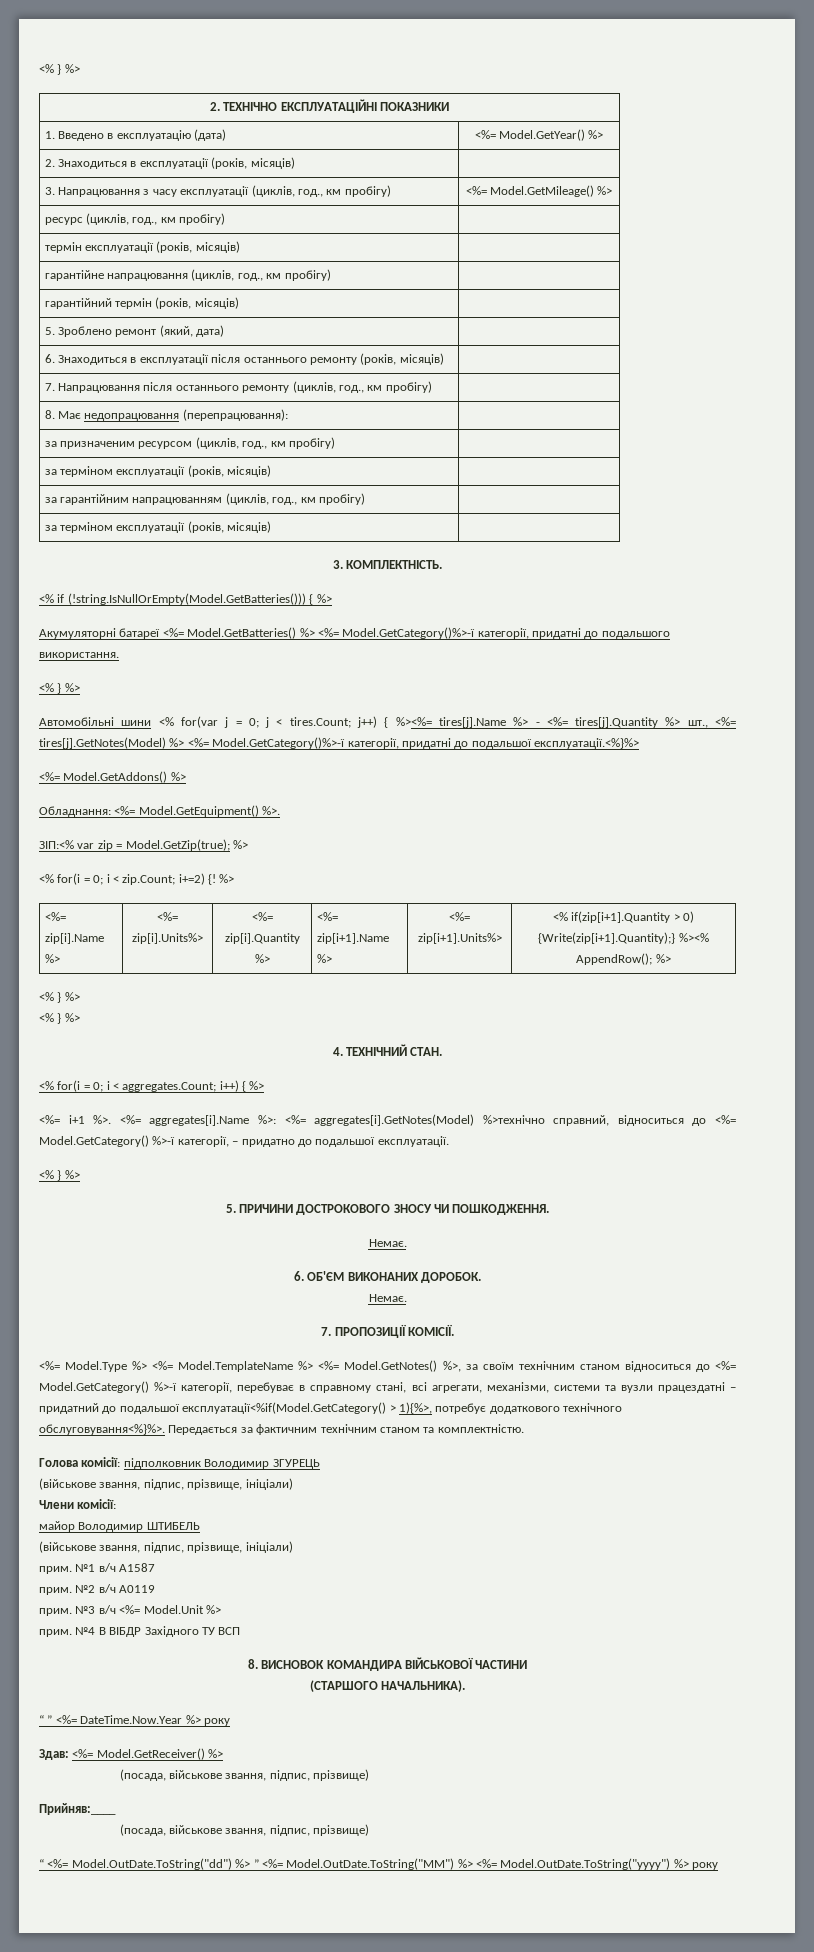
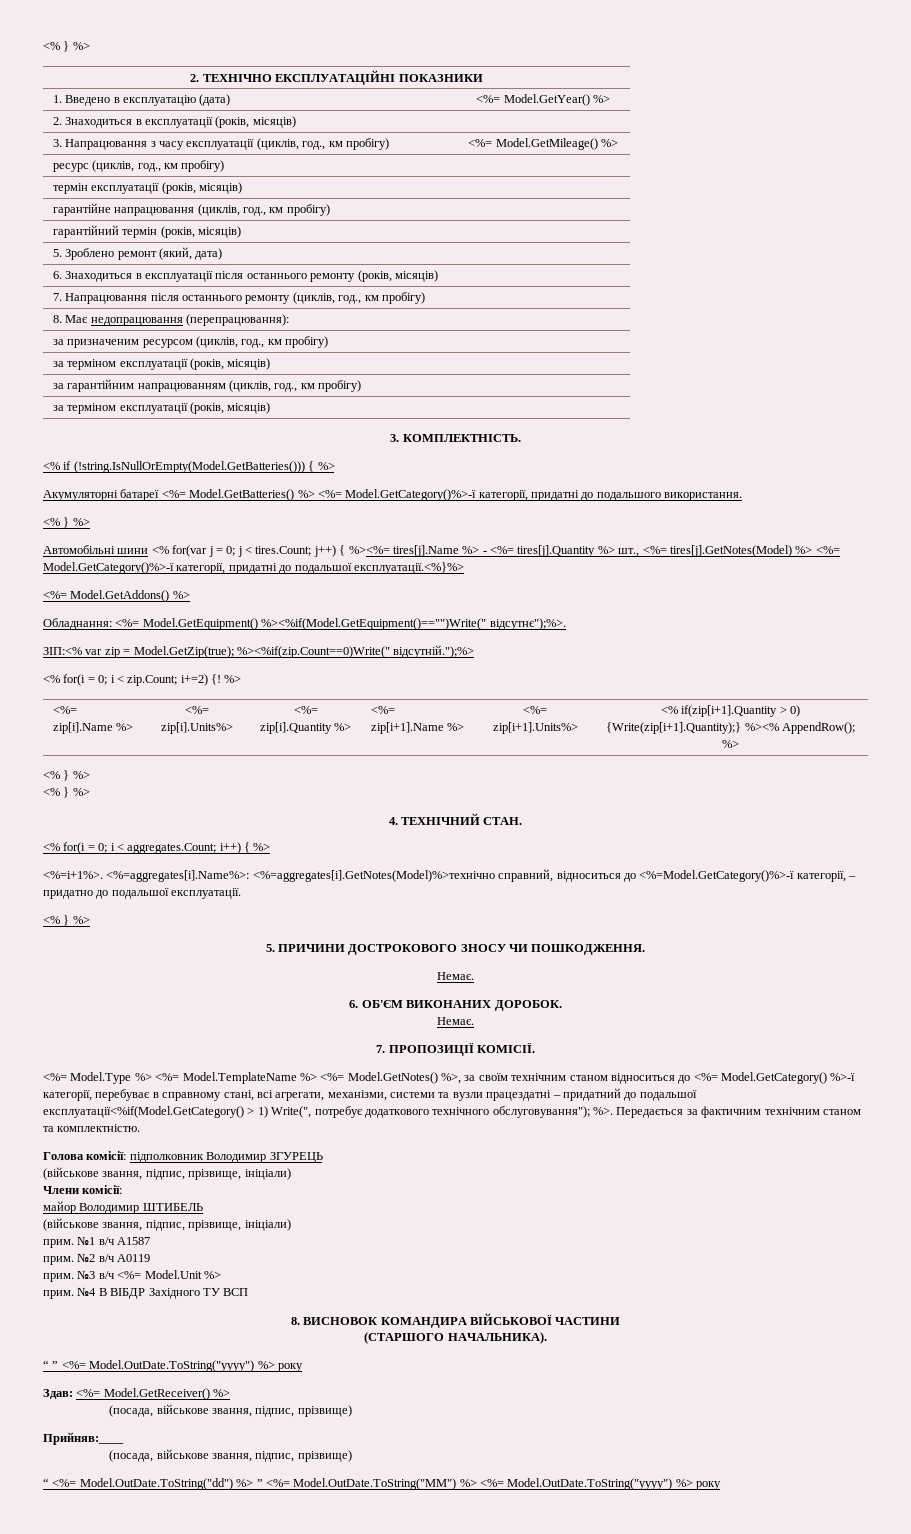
- Обладнання: <%= Model.GetEquipment() %>.
+ Обладнання: <%= Model.GetEquipment() %><%if(Model.GetEquipment()=="")Write(" відсутнє");%>.
- ЗІП:<% var zip = Model.GetZip(true); %>
+ ЗІП:<% var zip = Model.GetZip(true); %><%if(zip.Count==0)Write(" відсутній.");%>
- <%= i+1 %>. <%= aggregates[i].Name %>: <%= aggregates[i].GetNotes(Model) %>технічно справний, відноситься до <%= Model.GetCategory() %>-ї категорії, – придатно до подальшої експлуатації.
+ <%=i+1%>. <%=aggregates[i].Name%>: <%=aggregates[i].GetNotes(Model)%>технічно справний, відноситься до <%=Model.GetCategory()%>-ї категорії, – придатно до подальшої експлуатації.
- <%= Model.Type %> <%= Model.TemplateName %> <%= Model.GetNotes() %>, за своїм технічним станом відноситься до <%= Model.GetCategory() %>-ї категорії, перебуває в справному стані, всі агрегати, механізми, системи та вузли працездатні – придатний до подальшої експлуатації<%if(Model.GetCategory() > 1){%>, потребує додаткового технічного обслуговування<%}%>.
+ <%= Model.Type %> <%= Model.TemplateName %> <%= Model.GetNotes() %>, за своїм технічним станом відноситься до <%= Model.GetCategory() %>-ї категорії, перебуває в справному стані, всі агрегати, механізми, системи та вузли працездатні – придатний до подальшої експлуатації<%if(Model.GetCategory() > 1) Write(", потребує додаткового технічного обслуговування"); %>.
- “ ” <%= DateTime.Now.Year %> року
+ “ ” <%= Model.OutDate.ToString("yyyy") %> року

